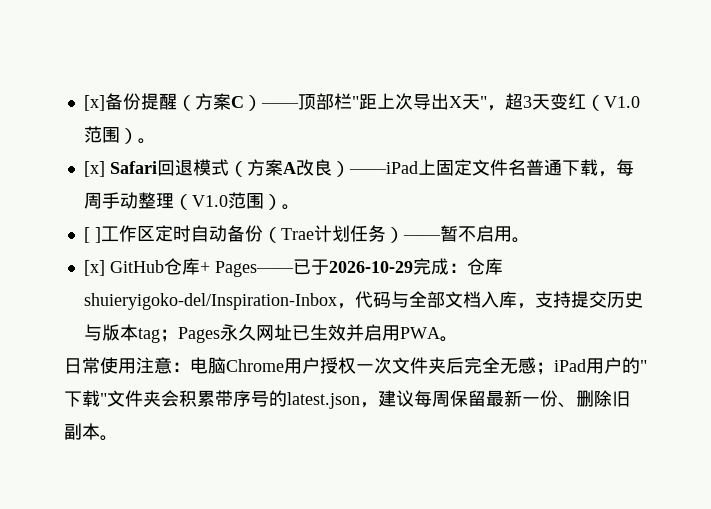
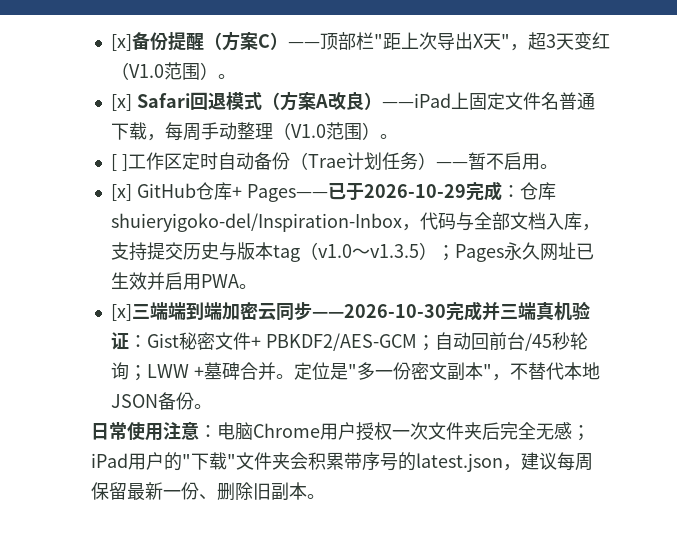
- [x] GitHub仓库+ Pages——已于2026-10-29完成：仓库shuieryigoko-del/Inspiration-Inbox，代码与全部文档入库，支持提交历史与版本tag；Pages永久网址已生效并启用PWA。
+ [x] GitHub仓库+ Pages——已于2026-10-29完成：仓库shuieryigoko-del/Inspiration-Inbox，代码与全部文档入库，支持提交历史与版本tag（v1.0～v1.3.5）；Pages永久网址已生效并启用PWA。
+ [x]三端端到端加密云同步——2026-10-30完成并三端真机验证：Gist秘密文件+ PBKDF2/AES-GCM；自动回前台/45秒轮询；LWW +墓碑合并。定位是"多一份密文副本"，不替代本地JSON备份。

